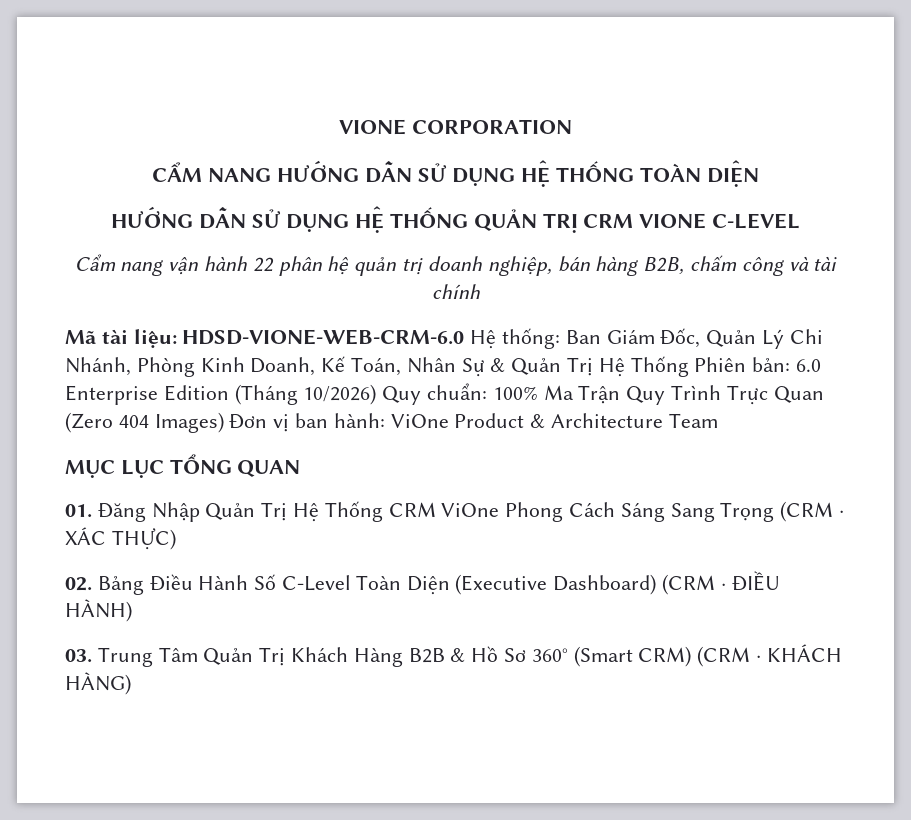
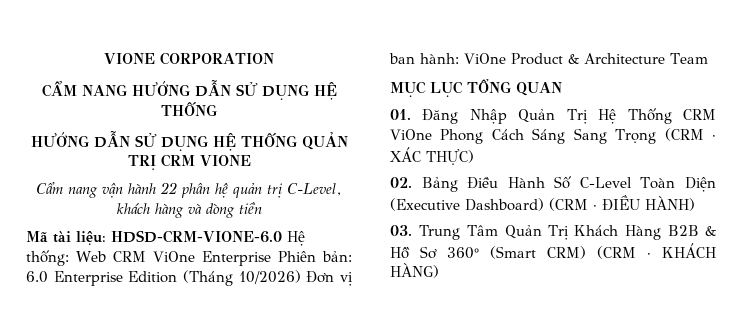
- CẨM NANG HƯỚNG DẪN SỬ DỤNG HỆ THỐNG TOÀN DIỆN
+ CẨM NANG HƯỚNG DẪN SỬ DỤNG HỆ THỐNG
- HƯỚNG DẪN SỬ DỤNG HỆ THỐNG QUẢN TRỊ CRM VIONE C-LEVEL
+ HƯỚNG DẪN SỬ DỤNG HỆ THỐNG QUẢN TRỊ CRM VIONE
- Cẩm nang vận hành 22 phân hệ quản trị doanh nghiệp, bán hàng B2B, chấm công và tài chính
+ Cẩm nang vận hành 22 phân hệ quản trị C-Level, khách hàng và dòng tiền
- Mã tài liệu: HDSD-VIONE-WEB-CRM-6.0 Hệ thống: Ban Giám Đốc, Quản Lý Chi Nhánh, Phòng Kinh Doanh, Kế Toán, Nhân Sự & Quản Trị Hệ Thống Phiên bản: 6.0 Enterprise Edition (Tháng 10/2026) Quy chuẩn: 100% Ma Trận Quy Trình Trực Quan (Zero 404 Images) Đơn vị ban hành: ViOne Product & Architecture Team
+ Mã tài liệu: HDSD-CRM-VIONE-6.0 Hệ thống: Web CRM ViOne Enterprise Phiên bản: 6.0 Enterprise Edition (Tháng 10/2026) Đơn vị ban hành: ViOne Product & Architecture Team

